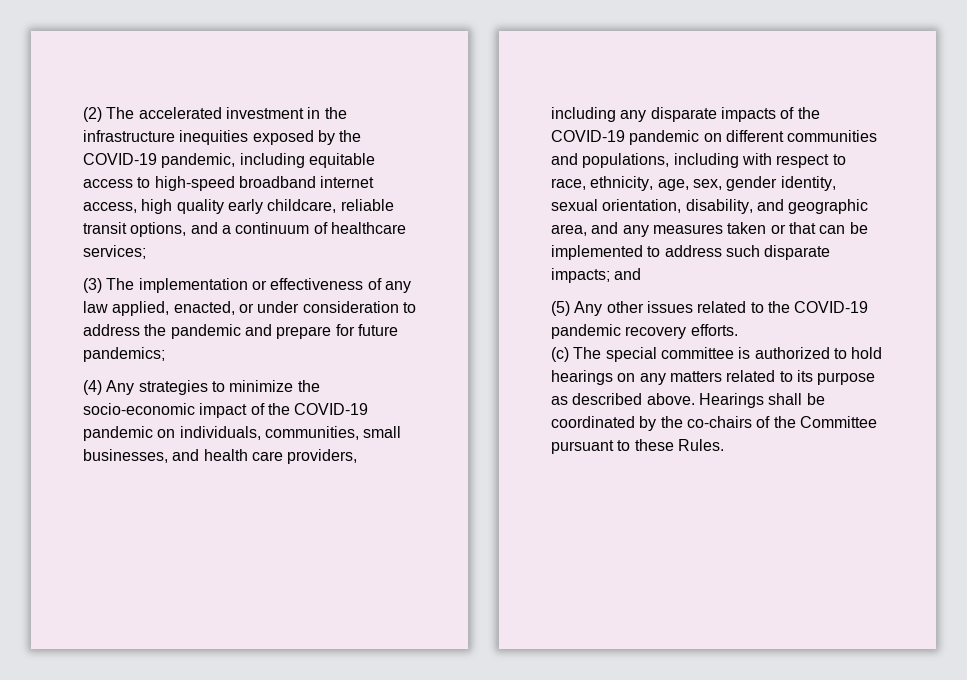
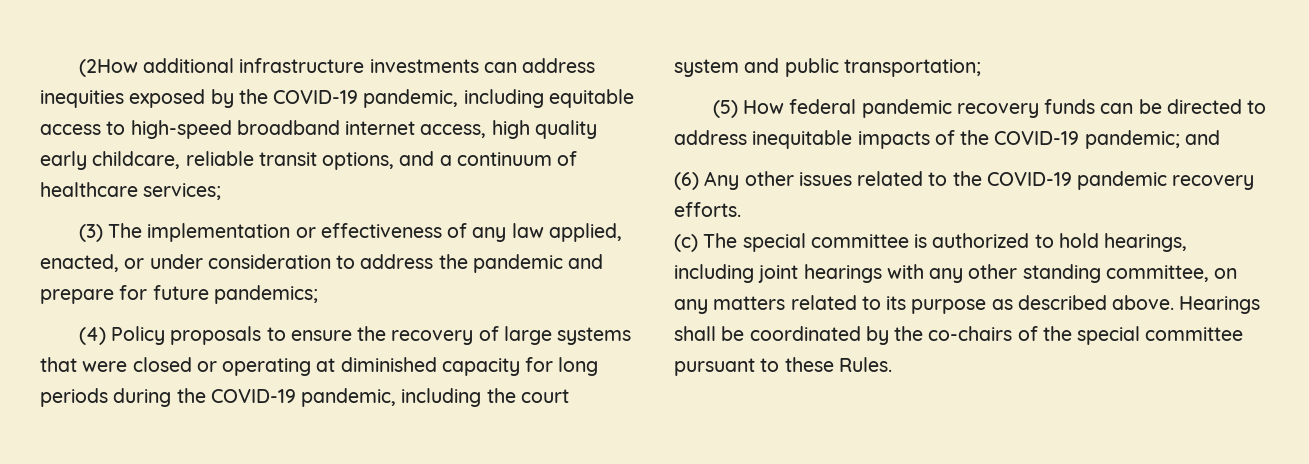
- (2) The accelerated investment in the infrastructure inequities exposed by the COVID-19 pandemic, including equitable access to high-speed broadband internet access, high quality early childcare, reliable transit options, and a continuum of healthcare services;
+ (2How additional infrastructure investments can address inequities exposed by the COVID-19 pandemic, including equitable access to high-speed broadband internet access, high quality early childcare, reliable transit options, and a continuum of healthcare services;
- (4) Any strategies to minimize the socio-economic impact of the COVID-19 pandemic on individuals, communities, small businesses, and health care providers, including any disparate impacts of the COVID-19 pandemic on different communities and populations, including with respect to race, ethnicity, age, sex, gender identity, sexual orientation, disability, and geographic area, and any measures taken or that can be implemented to address such disparate impacts; and
+ (4) Policy proposals to ensure the recovery of large systems that were closed or operating at diminished capacity for long periods during the COVID-19 pandemic, including the court system and public transportation;
+ (5) How federal pandemic recovery funds can be directed to address inequitable impacts of the COVID-19 pandemic; and
- (5) Any other issues related to the COVID-19 pandemic recovery efforts.
+ (6) Any other issues related to the COVID-19 pandemic recovery efforts.
- (c) The special committee is authorized to hold hearings on any matters related to its purpose as described above.
+ (c) The special committee is authorized to hold hearings, including joint hearings with any other standing committee, on any matters related to its purpose as described above.
- Hearings shall be coordinated by the co-chairs of the Committee pursuant to these Rules.
+ Hearings shall be coordinated by the co-chairs of the special committee pursuant to these Rules.

